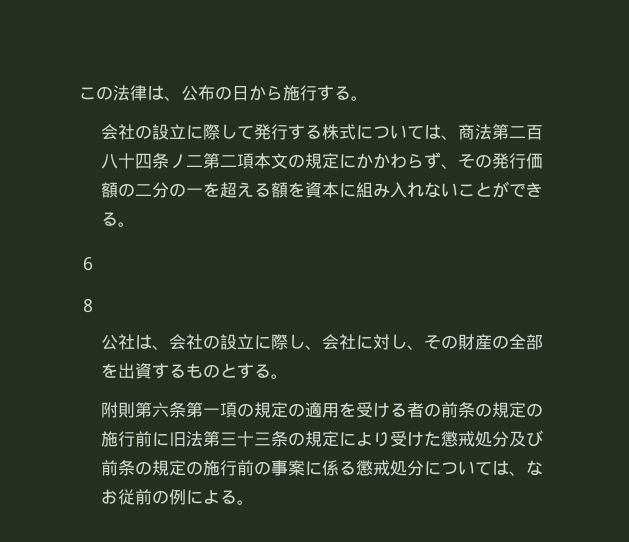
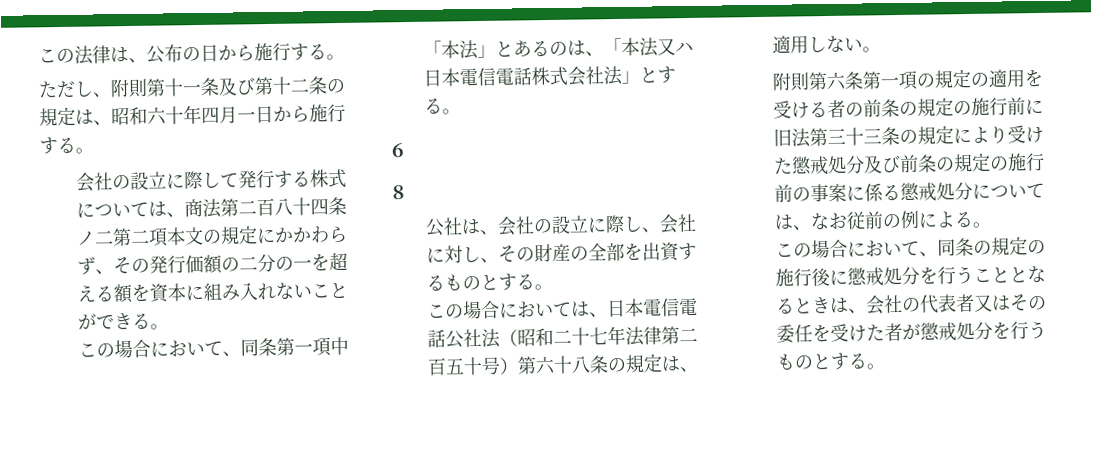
+ ただし、附則第十一条及び第十二条の規定は、昭和六十年四月一日から施行する。
+ この場合において、同条第一項中「本法」とあるのは、「本法又ハ日本電信電話株式会社法」とする。
+ この場合においては、日本電信電話公社法（昭和二十七年法律第二百五十号）第六十八条の規定は、適用しない。
+ この場合において、同条の規定の施行後に懲戒処分を行うこととなるときは、会社の代表者又はその委任を受けた者が懲戒処分を行うものとする。

